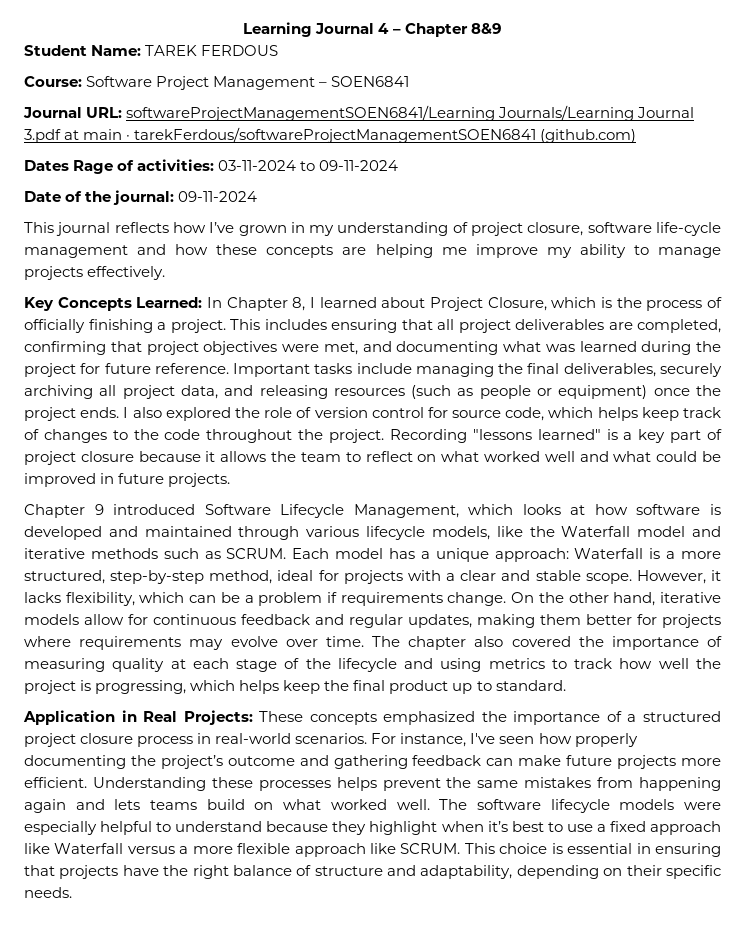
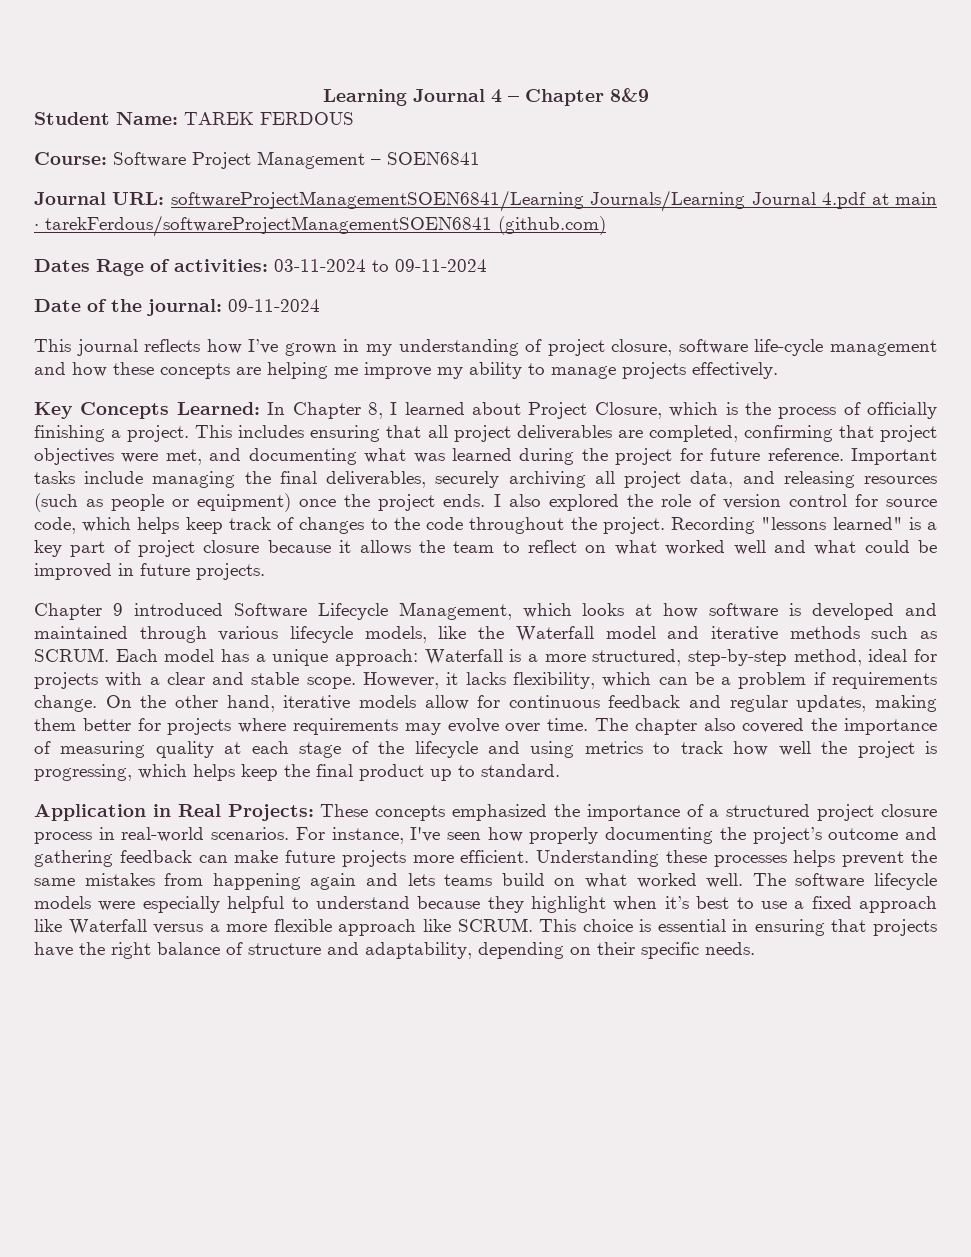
- Journal URL: softwareProjectManagementSOEN6841/Learning Journals/Learning Journal 3.pdf at main · tarekFerdous/softwareProjectManagementSOEN6841 (github.com)
+ Journal URL: softwareProjectManagementSOEN6841/Learning Journals/Learning Journal 4.pdf at main · tarekFerdous/softwareProjectManagementSOEN6841 (github.com)

